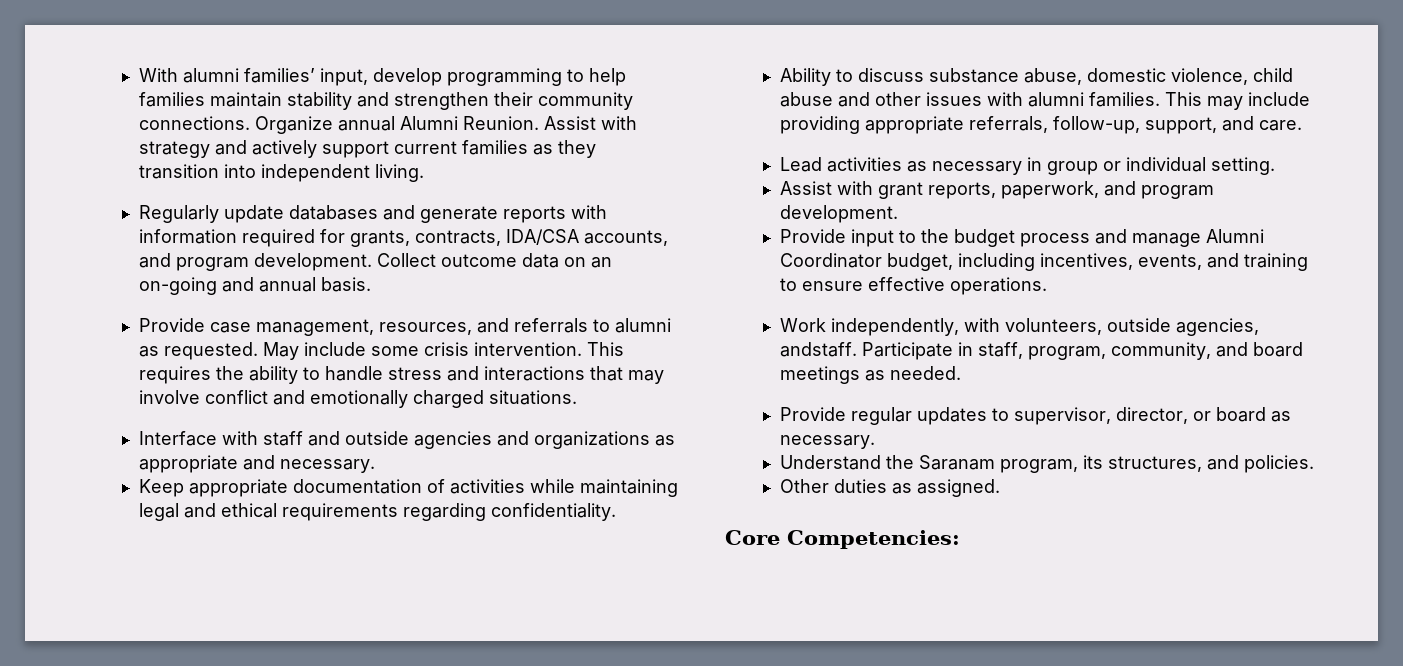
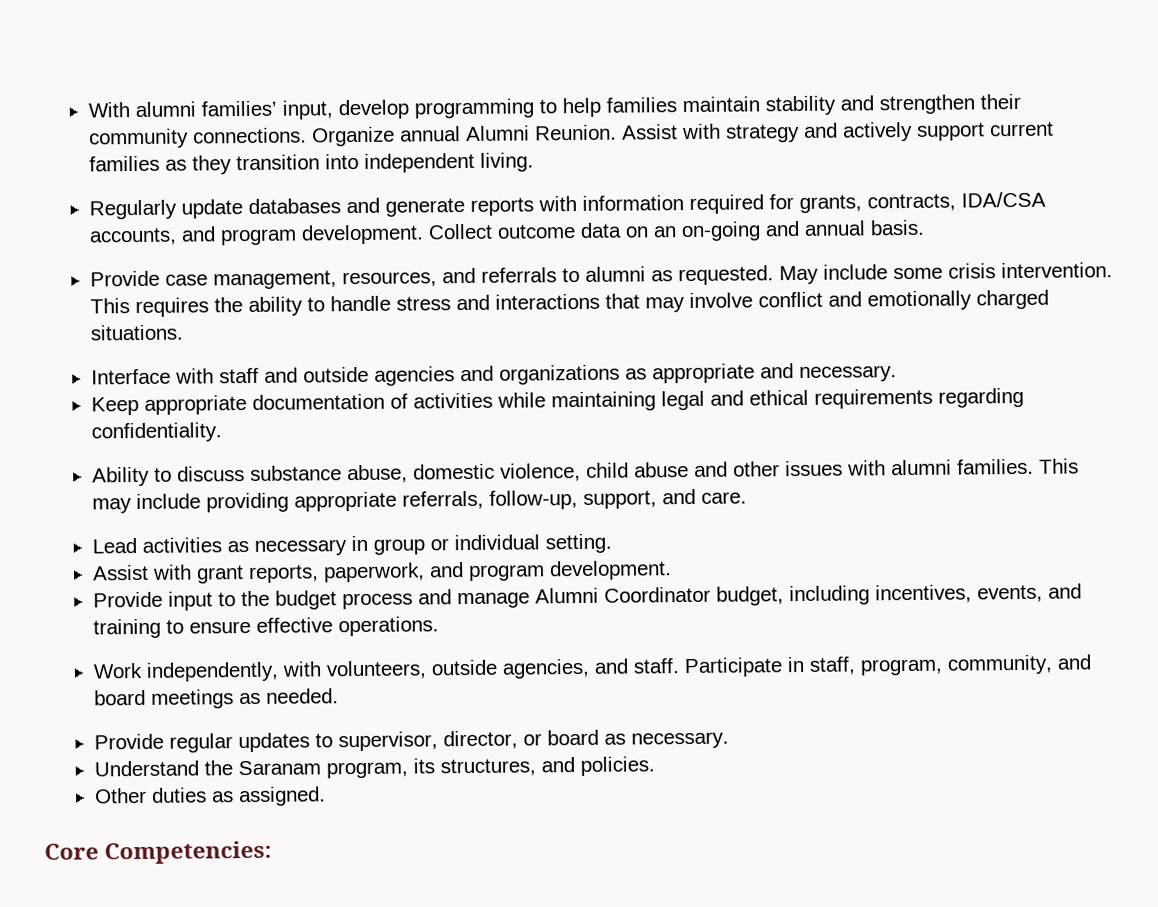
- Work independently, with volunteers, outside agencies, andstaff.
+ Work independently, with volunteers, outside agencies, and staff.

